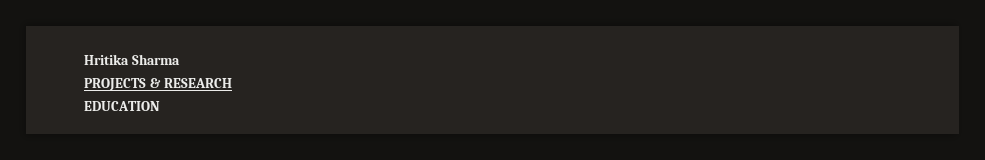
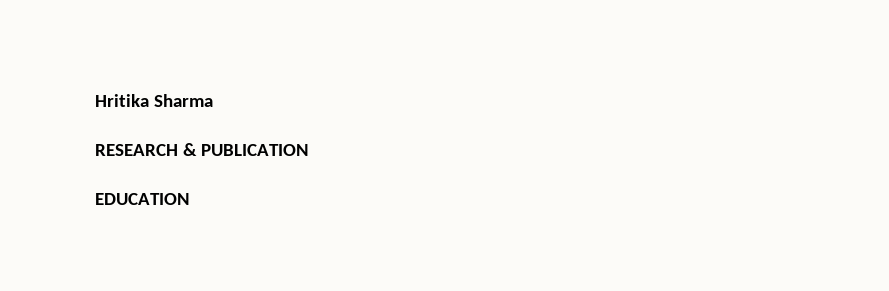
- PROJECTS & RESEARCH
+ RESEARCH & PUBLICATION

